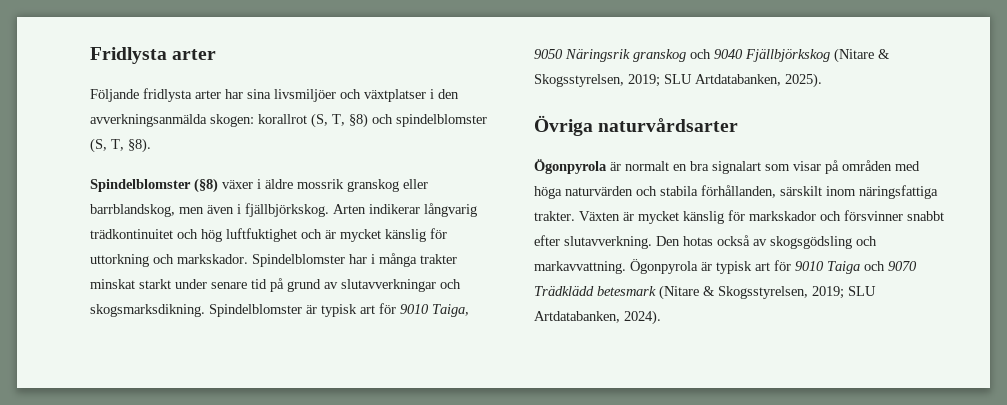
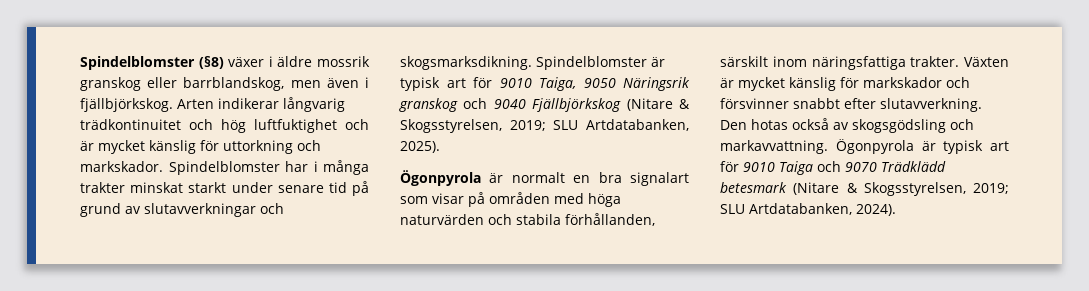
- Fridlysta arter
- Följande fridlysta arter har sina livsmiljöer och växtplatser i den avverkningsanmälda skogen: korallrot (S, T, §8) och spindelblomster (S, T, §8).
- Övriga naturvårdsarter

